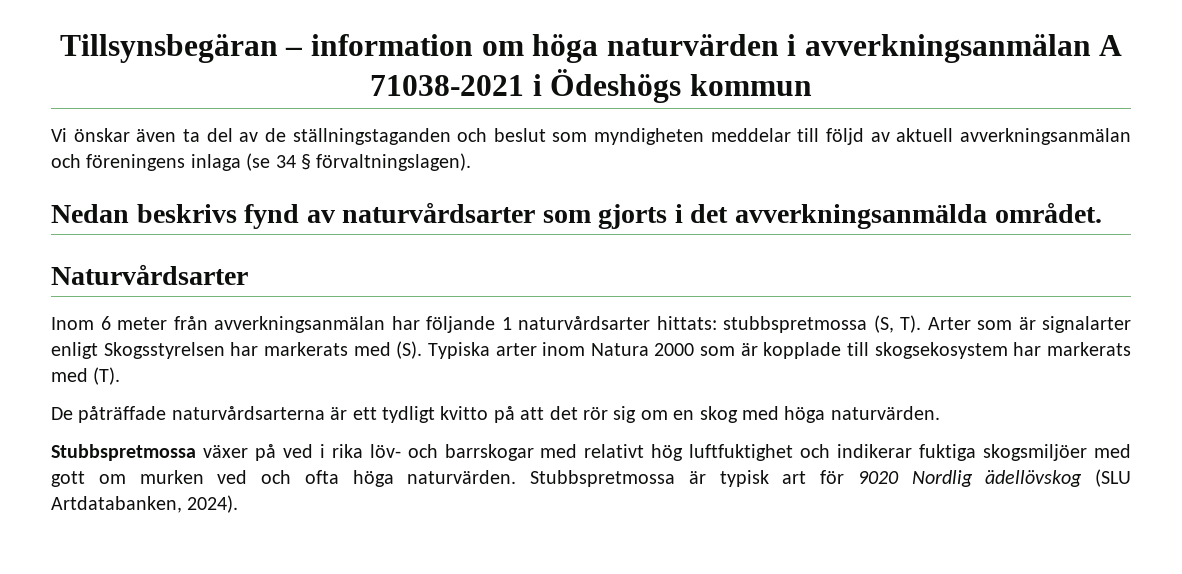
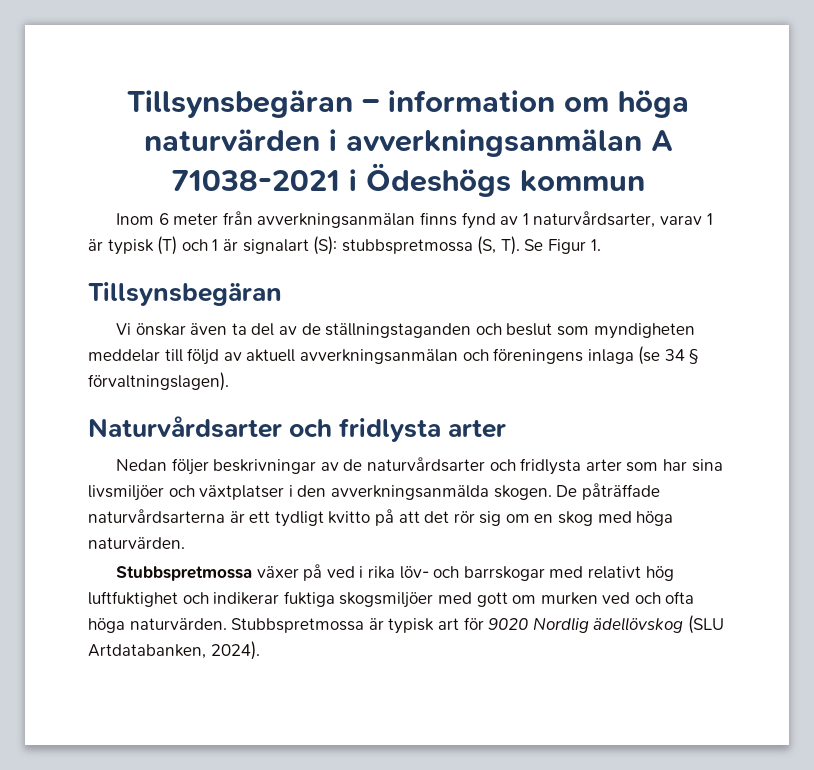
+ Inom 6 meter från avverkningsanmälan finns fynd av 1 naturvårdsarter, varav 1 är typisk (T) och 1 är signalart (S): stubbspretmossa (S, T). Se Figur 1.
+ Tillsynsbegäran
- Nedan beskrivs fynd av naturvårdsarter som gjorts i det avverkningsanmälda området.
- Naturvårdsarter
- Inom 6 meter från avverkningsanmälan har följande 1 naturvårdsarter hittats: stubbspretmossa (S, T). Arter som är signalarter enligt Skogsstyrelsen har markerats med (S). Typiska arter inom Natura 2000 som är kopplade till skogsekosystem har markerats med (T).
- De påträffade naturvårdsarterna är ett tydligt kvitto på att det rör sig om en skog med höga naturvärden.
+ Naturvårdsarter och fridlysta arter
+ Nedan följer beskrivningar av de naturvårdsarter och fridlysta arter som har sina livsmiljöer och växtplatser i den avverkningsanmälda skogen. De påträffade naturvårdsarterna är ett tydligt kvitto på att det rör sig om en skog med höga naturvärden.

